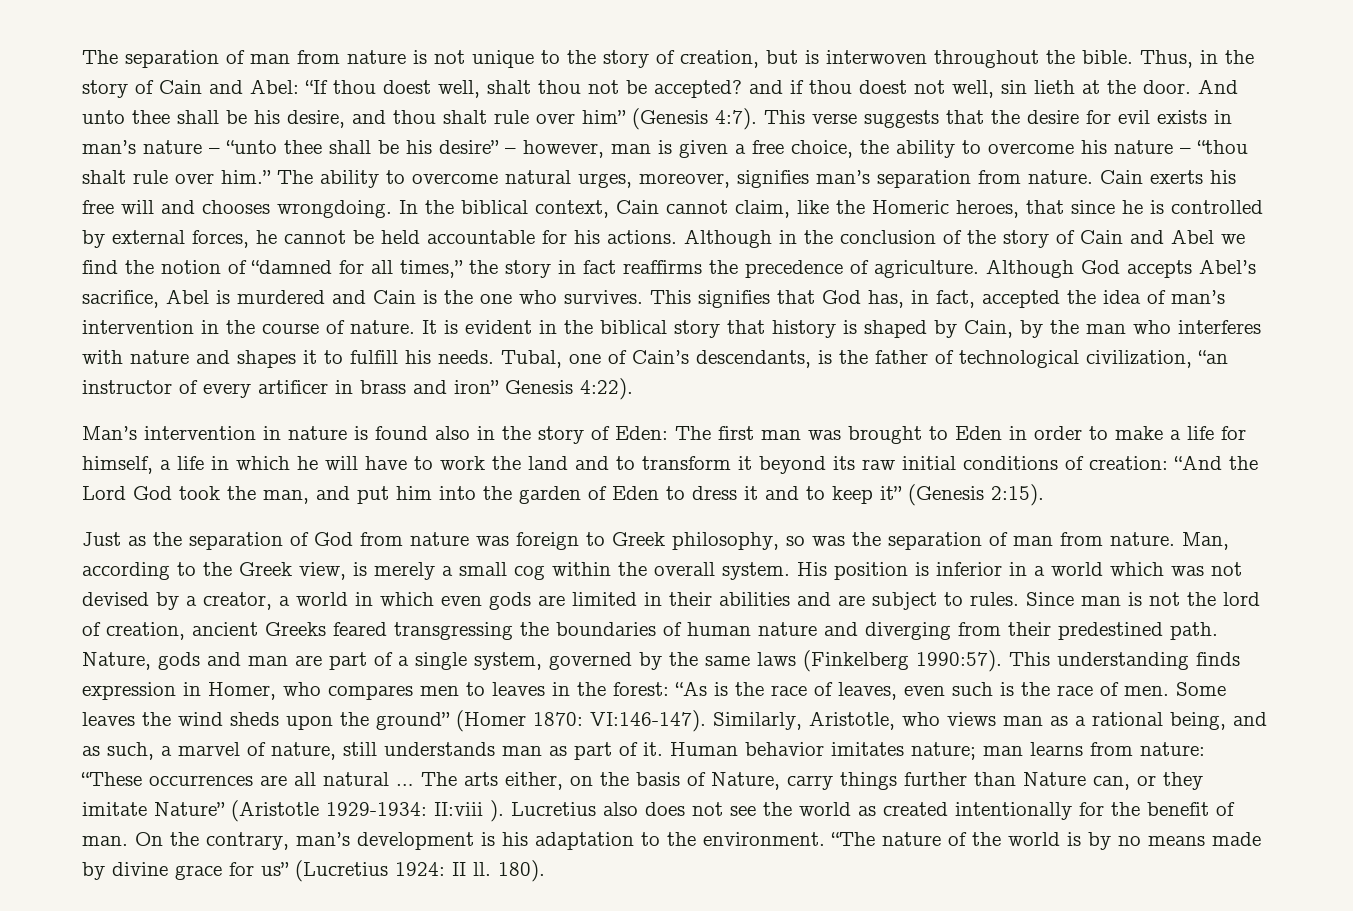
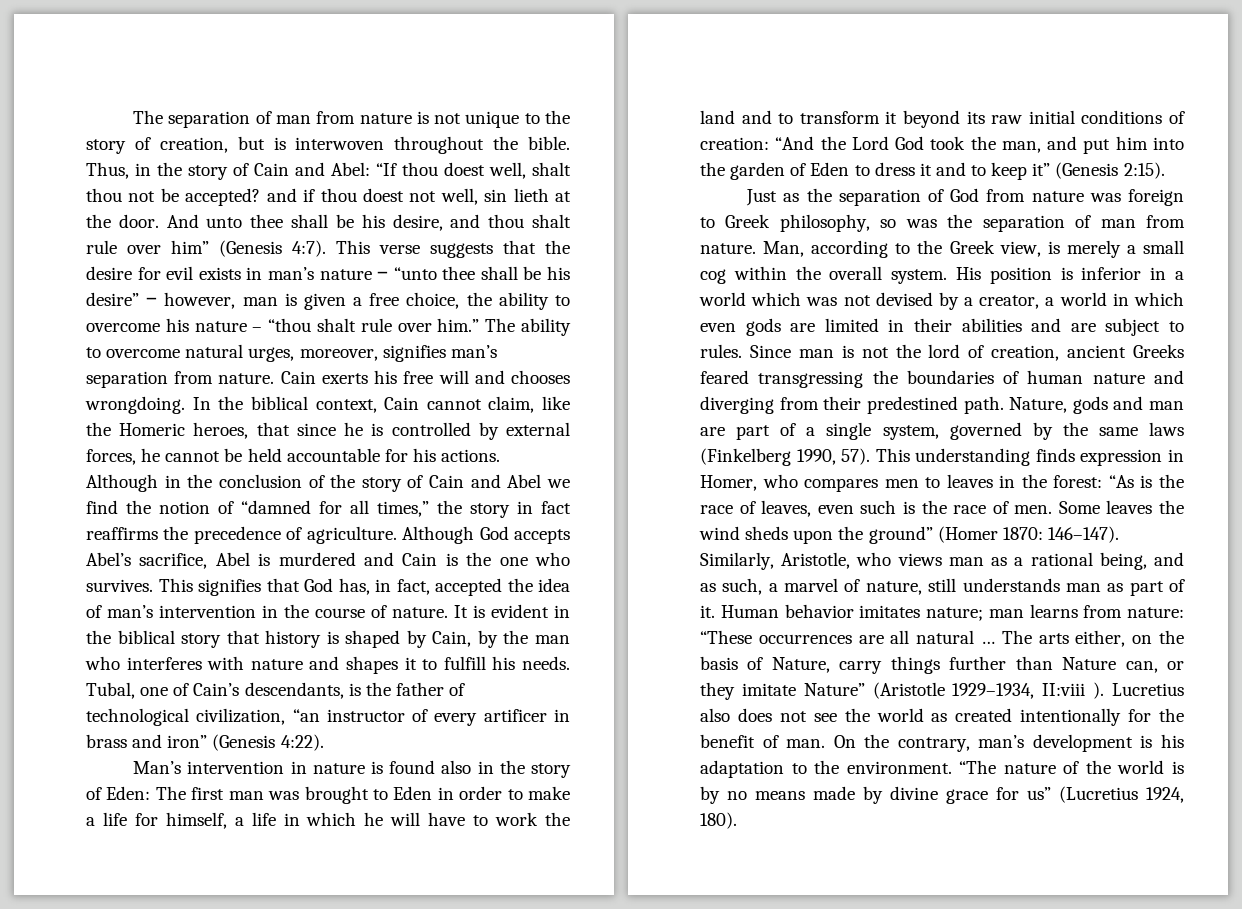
- Tubal, one of Cain’s descendants, is the father of technological civilization, “an instructor of every artificer in brass and iron” Genesis 4:22).
+ Tubal, one of Cain’s descendants, is the father of technological civilization, “an instructor of every artificer in brass and iron” (Genesis 4:22).
- Nature, gods and man are part of a single system, governed by the same laws (Finkelberg 1990:57).
+ Nature, gods and man are part of a single system, governed by the same laws (Finkelberg 1990, 57).
- Some leaves the wind sheds upon the ground” (Homer 1870: VI:146-147).
+ Some leaves the wind sheds upon the ground” (Homer 1870: 146–147).
- The arts either, on the basis of Nature, carry things further than Nature can, or they imitate Nature” (Aristotle 1929-1934: II:viii ).
+ The arts either, on the basis of Nature, carry things further than Nature can, or they imitate Nature” (Aristotle 1929–1934, II:viii ).
- “The nature of the world is by no means made by divine grace for us” (Lucretius 1924: II ll. 180).
+ “The nature of the world is by no means made by divine grace for us” (Lucretius 1924, 180).

